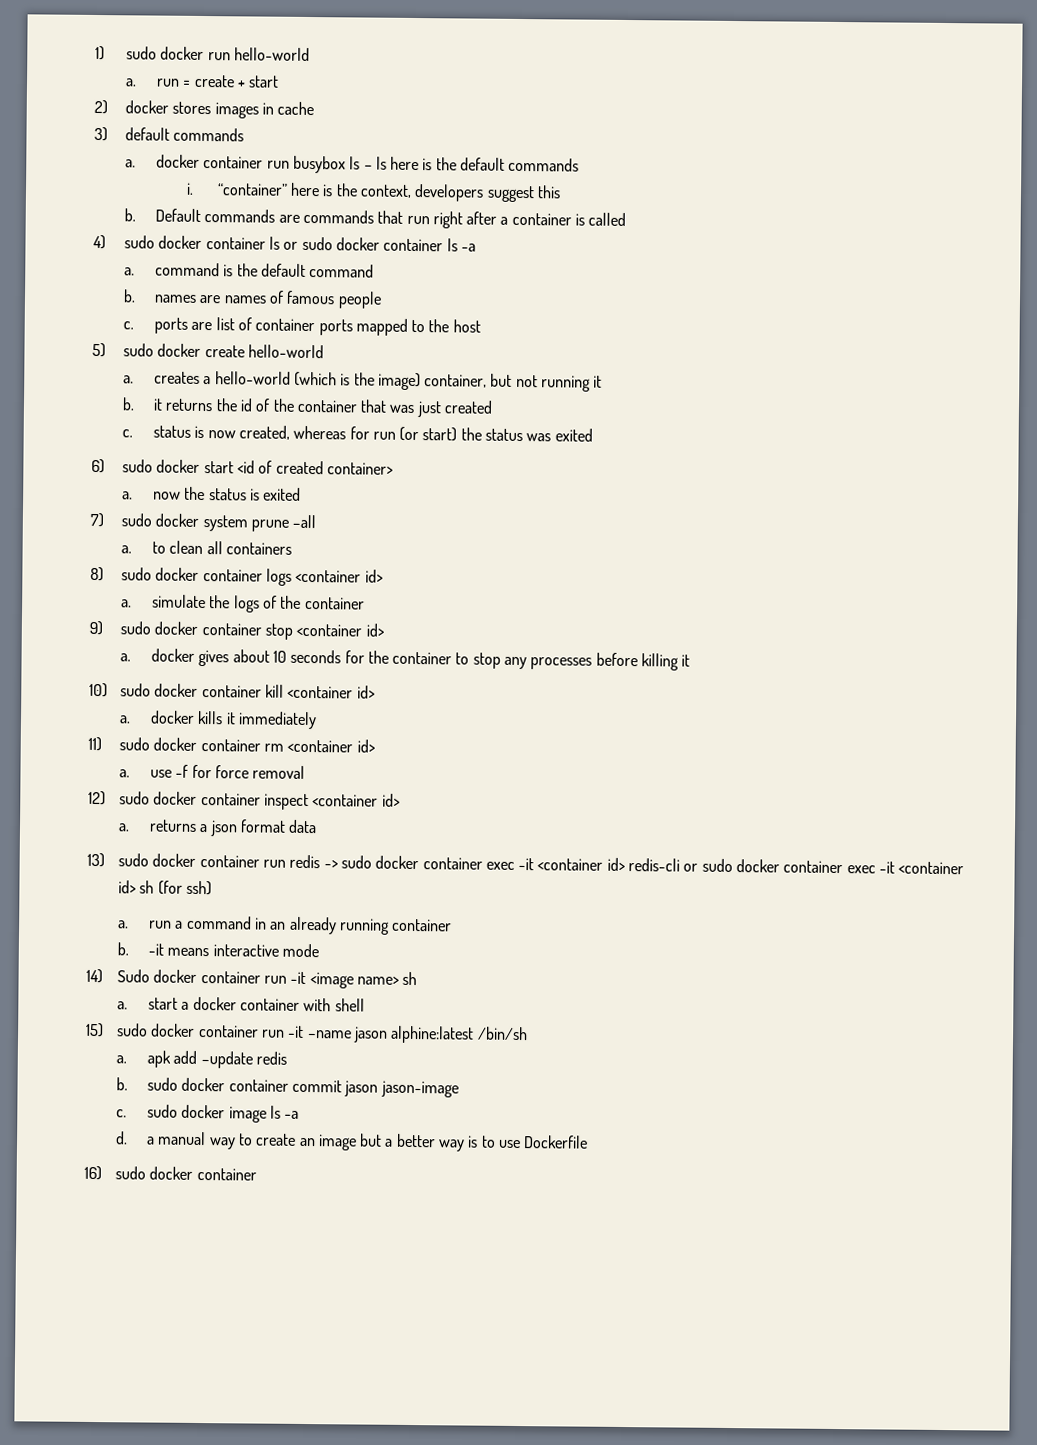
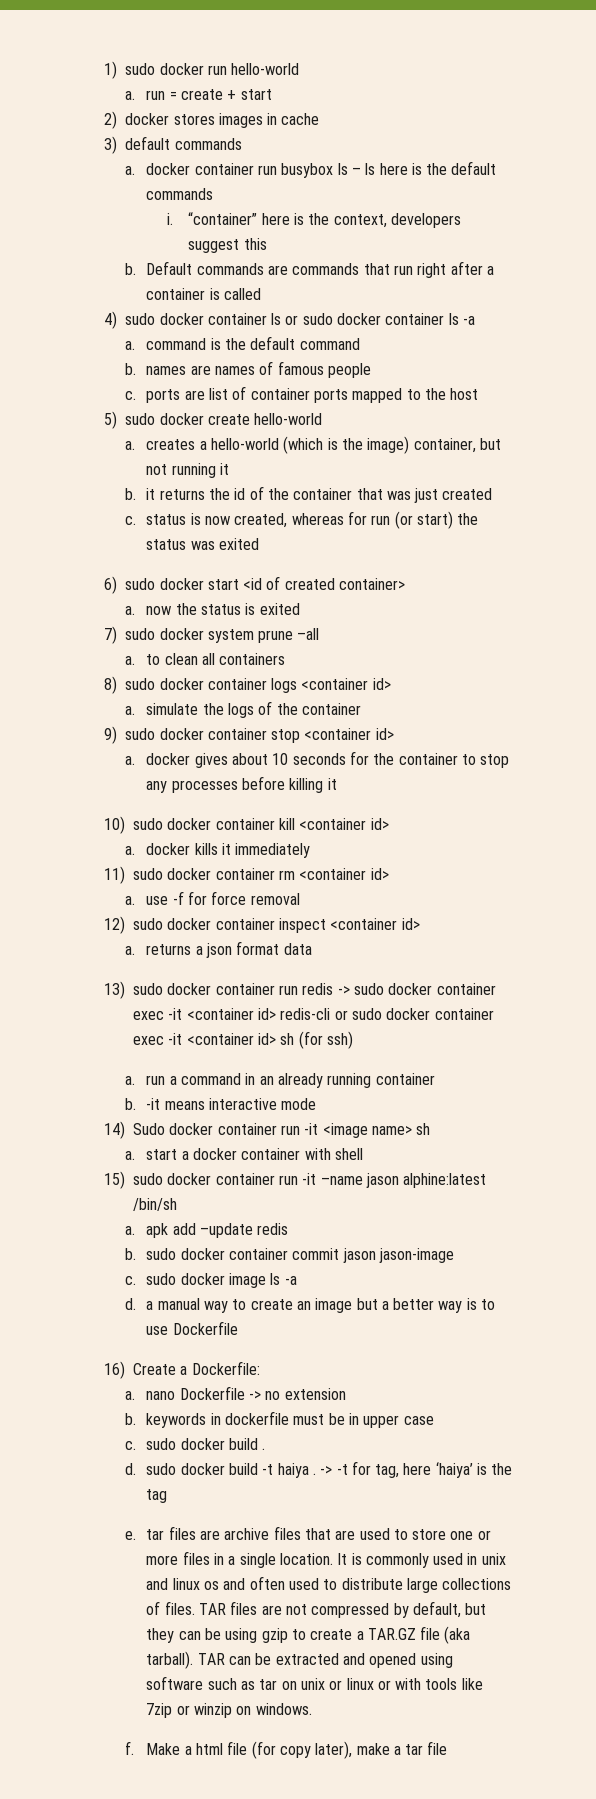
- 16) sudo docker container
+ 16) Create a Dockerfile:
+ a. nano Dockerfile -> no extension
+ b. keywords in dockerfile must be in upper case
+ c. sudo docker build .
+ d. sudo docker build -t haiya . -> -t for tag, here ‘haiya’ is the tag
+ e. tar files are archive files that are used to store one or more files in a single location. It is commonly used in unix and linux os and often used to distribute large collections of files. TAR files are not compressed by default, but they can be using gzip to create a TAR.GZ file (aka tarball). TAR can be extracted and opened using software such as tar on unix or linux or with tools like 7zip or winzip on windows.
+ f. Make a html file (for copy later), make a tar file

